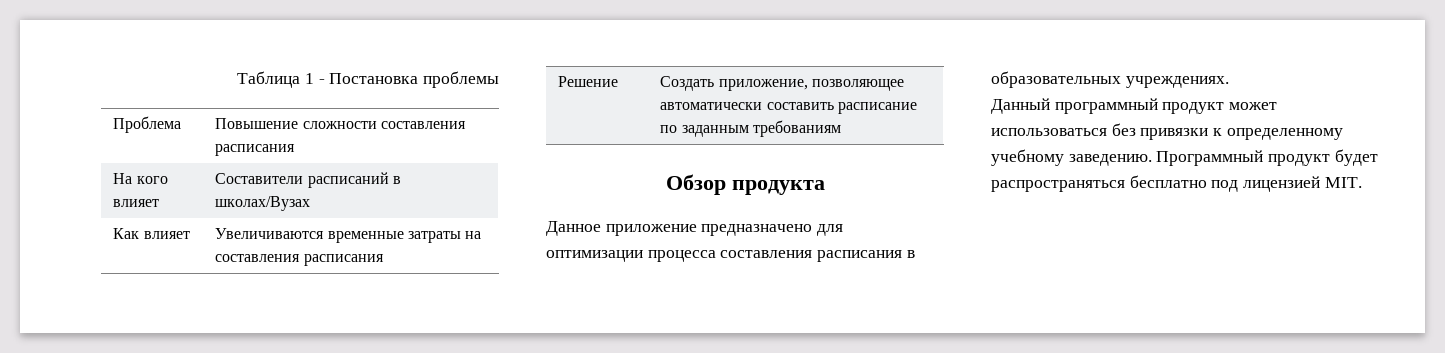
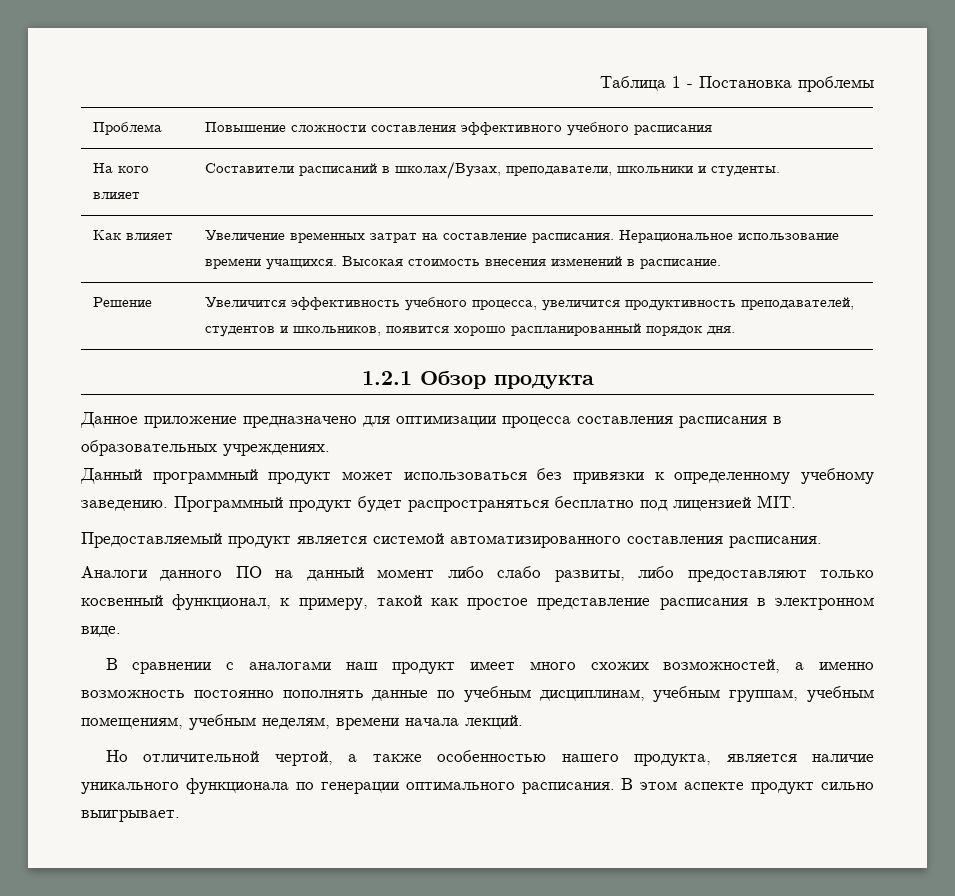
- Проблема | Повышение сложности составления расписания
+ Проблема | Повышение сложности составления эффективного учебного расписания
- На кого влияет | Составители расписаний в школах/Вузах
- Как влияет | Увеличиваются временные затраты на составления расписания
- Решение | Создать приложение, позволяющее автоматически составить расписание по заданным требованиям
- Обзор продукта
+ На кого влияет | Составители расписаний в школах/Вузах, преподаватели, школьники и студенты.
+ Как влияет | Увеличение временных затрат на составление расписания. Нерациональное использование времени учащихся. Высокая стоимость внесения изменений в расписание.
+ Решение | Увеличится эффективность учебного процесса, увеличится продуктивность преподавателей, студентов и школьников, появится хорошо распланированный порядок дня.
+ 1.2.1 Обзор продукта
+ Предоставляемый продукт является системой автоматизированного составления расписания.
+ Аналоги данного ПО на данный момент либо слабо развиты, либо предоставляют только косвенный функционал, к примеру, такой как простое представление расписания в электронном виде.
+ В сравнении с аналогами наш продукт имеет много схожих возможностей, а именно возможность постоянно пополнять данные по учебным дисциплинам, учебным группам, учебным помещениям, учебным неделям, времени начала лекций.
+ Но отличительной чертой, а также особенностью нашего продукта, является наличие уникального функционала по генерации оптимального расписания. В этом аспекте продукт сильно выигрывает.

